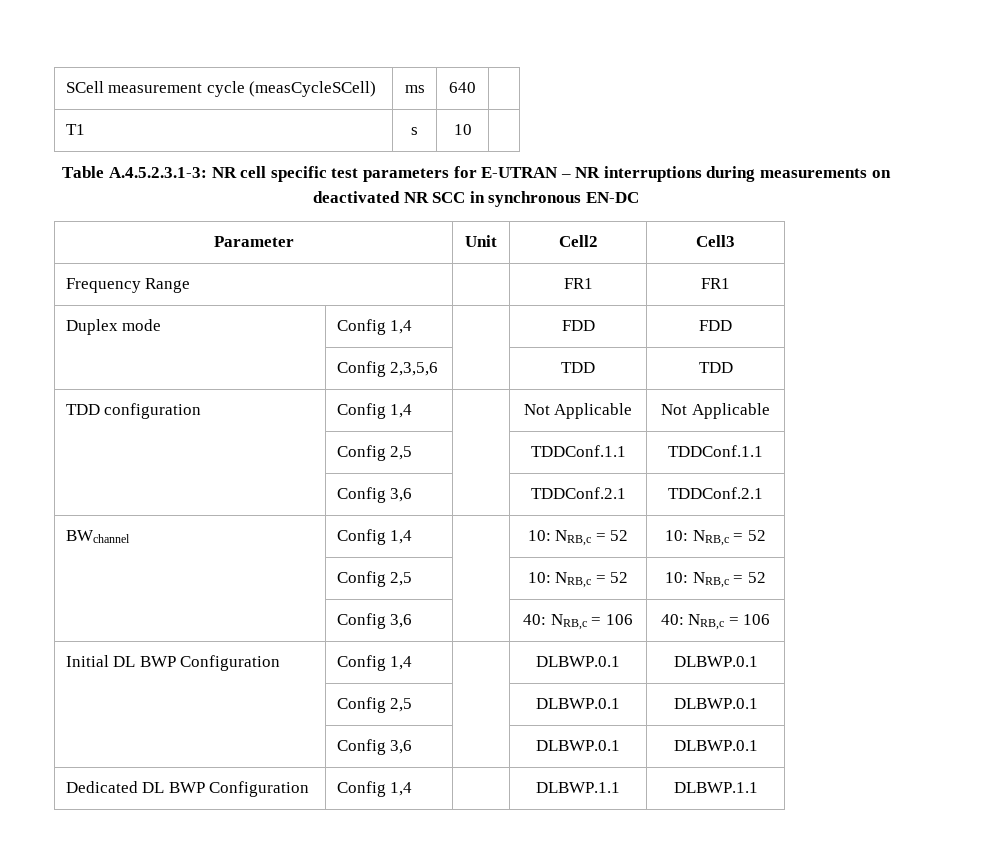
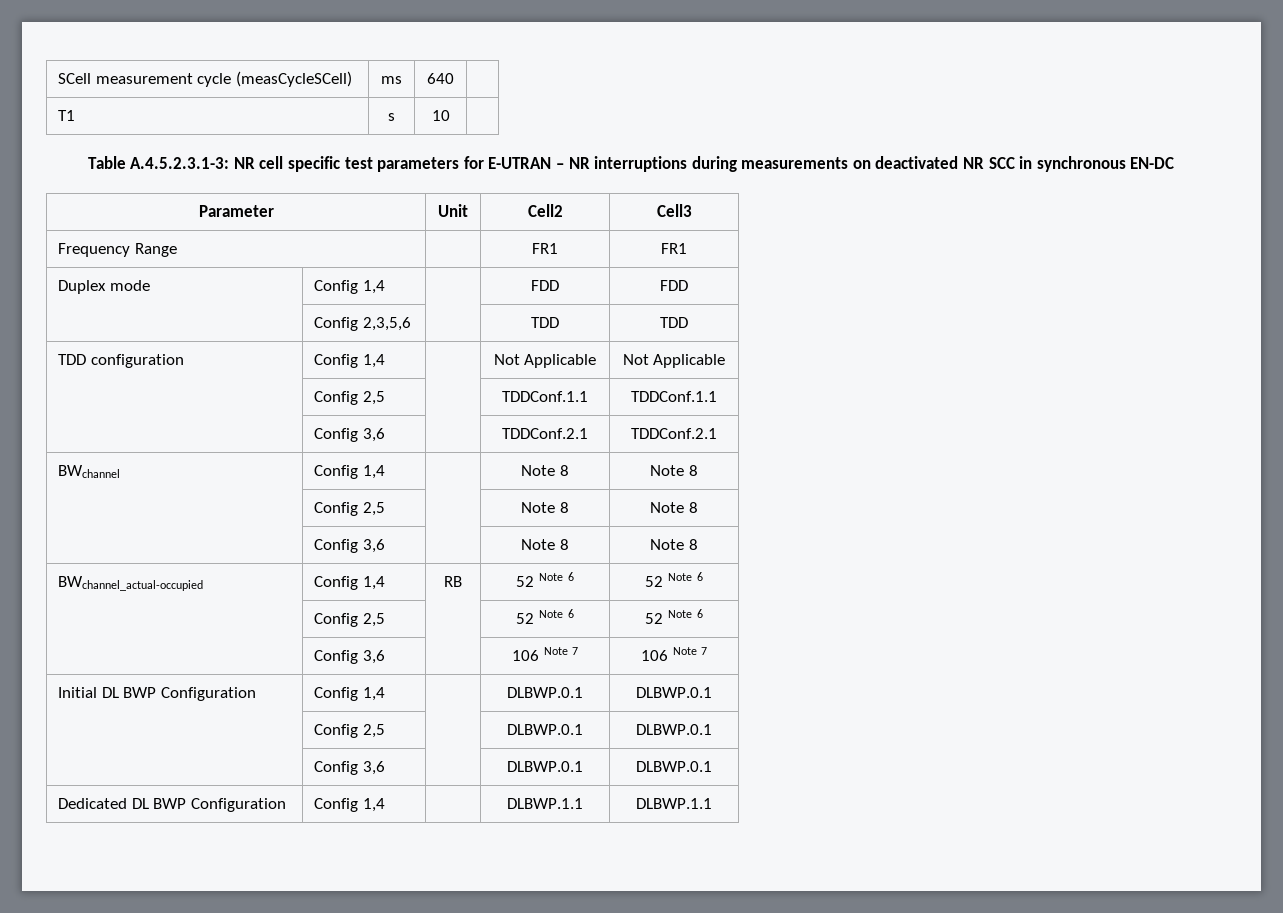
- BWchannel | Config 1,4 | | 10: NRB,c = 52 | 10: NRB,c = 52
- | Config 2,5 | | 10: NRB,c = 52 | 10: NRB,c = 52
- | Config 3,6 | | 40: NRB,c = 106 | 40: NRB,c = 106
+ BWchannel | Config 1,4 | | Note 8 | Note 8
+ | Config 2,5 | | Note 8 | Note 8
+ | Config 3,6 | | Note 8 | Note 8
+ BWchannel_actual-occupied | Config 1,4 | RB | 52 Note 6 | 52 Note 6
+ | Config 2,5 | | 52 Note 6 | 52 Note 6
+ | Config 3,6 | | 106 Note 7 | 106 Note 7

